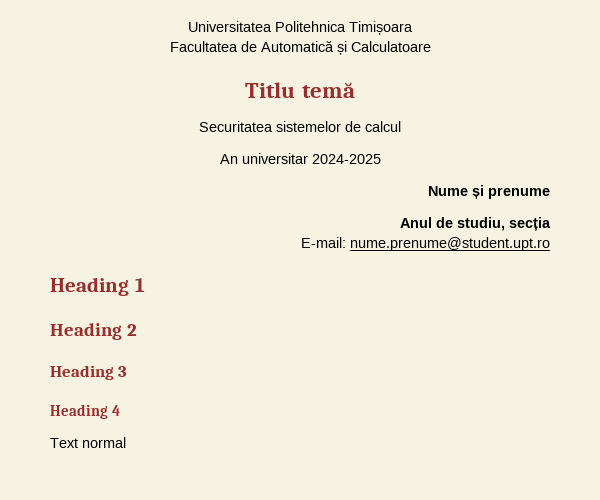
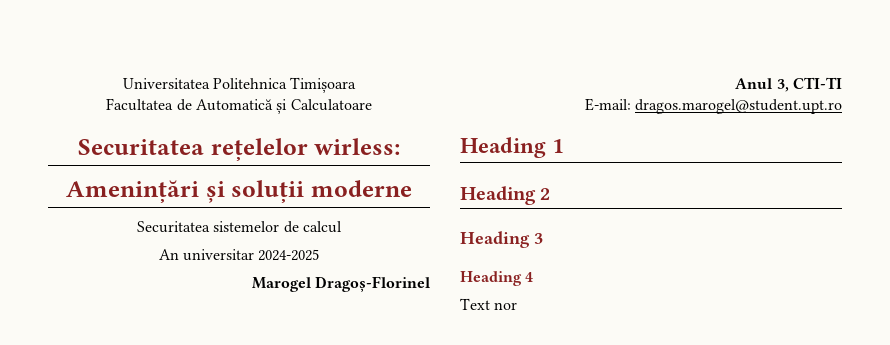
- Titlu temă
+ Securitatea rețelelor wirless:
+ Amenințări și soluții moderne
- Nume și prenume
- Anul de studiu, secția
+ Marogel Dragoș-Florinel
+ Anul 3, CTI-TI
- E-mail: nume.prenume@student.upt.ro
+ E-mail: dragos.marogel@student.upt.ro
- Text normal
+ Text nor

